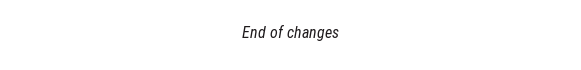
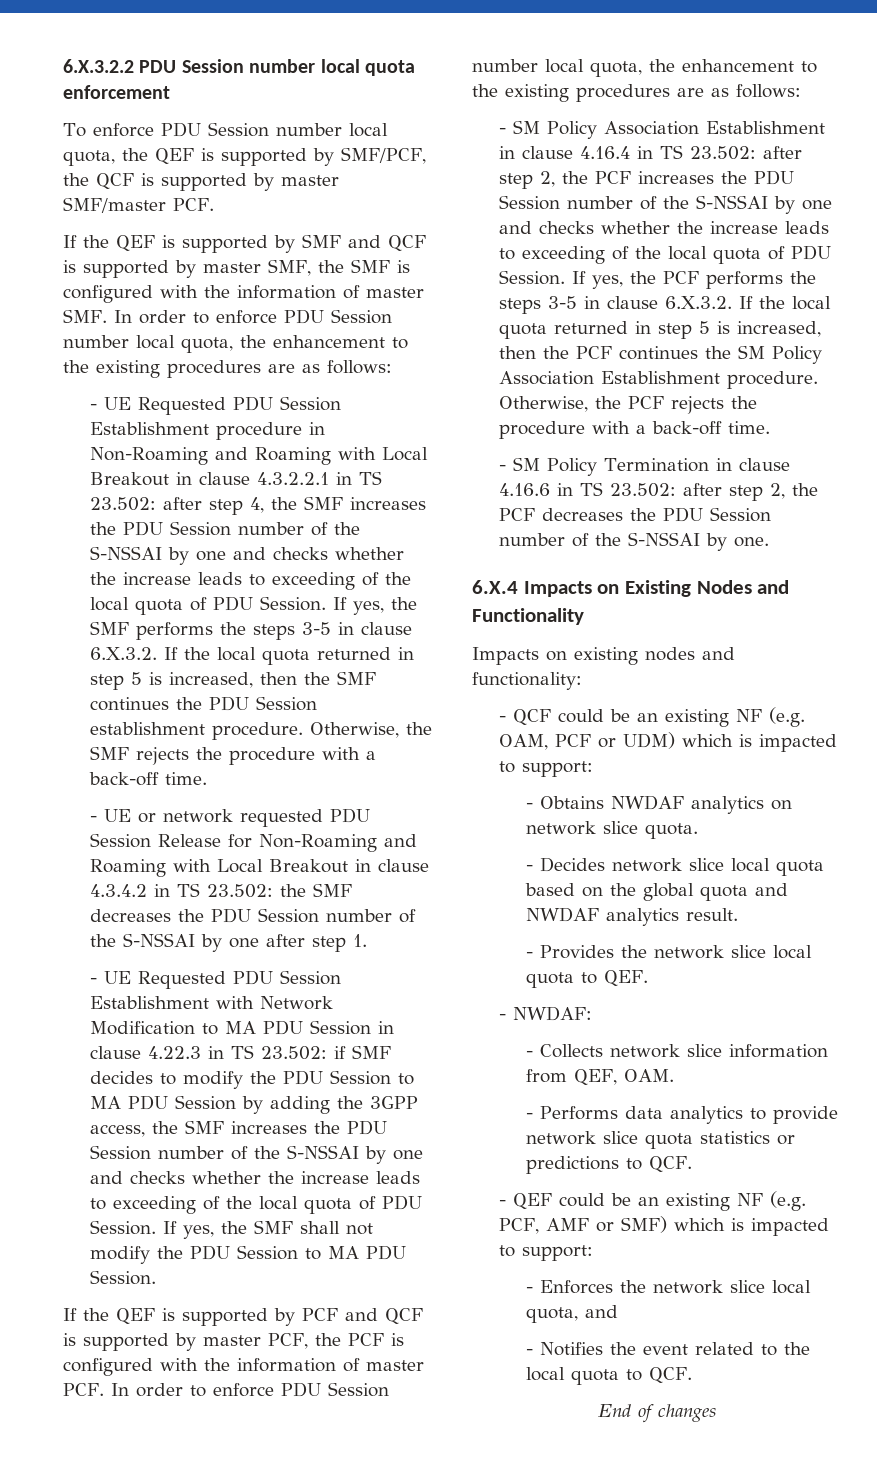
+ 6.X.3.2.2 PDU Session number local quota enforcement
+ To enforce PDU Session number local quota, the QEF is supported by SMF/PCF, the QCF is supported by master SMF/master PCF.
+ If the QEF is supported by SMF and QCF is supported by master SMF, the SMF is configured with the information of master SMF. In order to enforce PDU Session number local quota, the enhancement to the existing procedures are as follows:
+ - UE Requested PDU Session Establishment procedure in Non-Roaming and Roaming with Local Breakout in clause 4.3.2.2.1 in TS 23.502: after step 4, the SMF increases the PDU Session number of the S-NSSAI by one and checks whether the increase leads to exceeding of the local quota of PDU Session. If yes, the SMF performs the steps 3-5 in clause 6.X.3.2. If the local quota returned in step 5 is increased, then the SMF continues the PDU Session establishment procedure. Otherwise, the SMF rejects the procedure with a back-off time.
+ - UE or network requested PDU Session Release for Non-Roaming and Roaming with Local Breakout in clause 4.3.4.2 in TS 23.502: the SMF decreases the PDU Session number of the S-NSSAI by one after step 1.
+ - UE Requested PDU Session Establishment with Network Modification to MA PDU Session in clause 4.22.3 in TS 23.502: if SMF decides to modify the PDU Session to MA PDU Session by adding the 3GPP access, the SMF increases the PDU Session number of the S-NSSAI by one and checks whether the increase leads to exceeding of the local quota of PDU Session. If yes, the SMF shall not modify the PDU Session to MA PDU Session.
+ If the QEF is supported by PCF and QCF is supported by master PCF, the PCF is configured with the information of master PCF. In order to enforce PDU Session number local quota, the enhancement to the existing procedures are as follows:
+ - SM Policy Association Establishment in clause 4.16.4 in TS 23.502: after step 2, the PCF increases the PDU Session number of the S-NSSAI by one and checks whether the increase leads to exceeding of the local quota of PDU Session. If yes, the PCF performs the steps 3-5 in clause 6.X.3.2. If the local quota returned in step 5 is increased, then the PCF continues the SM Policy Association Establishment procedure. Otherwise, the PCF rejects the procedure with a back-off time.
+ - SM Policy Termination in clause 4.16.6 in TS 23.502: after step 2, the PCF decreases the PDU Session number of the S-NSSAI by one.
+ 6.X.4 Impacts on Existing Nodes and Functionality
+ Impacts on existing nodes and functionality:
+ - QCF could be an existing NF (e.g. OAM, PCF or UDM) which is impacted to support:
+ - Obtains NWDAF analytics on network slice quota.
+ - Decides network slice local quota based on the global quota and NWDAF analytics result.
+ - Provides the network slice local quota to QEF.
+ - NWDAF:
+ - Collects network slice information from QEF, OAM.
+ - Performs data analytics to provide network slice quota statistics or predictions to QCF.
+ - QEF could be an existing NF (e.g. PCF, AMF or SMF) which is impacted to support:
+ - Enforces the network slice local quota, and
+ - Notifies the event related to the local quota to QCF.

